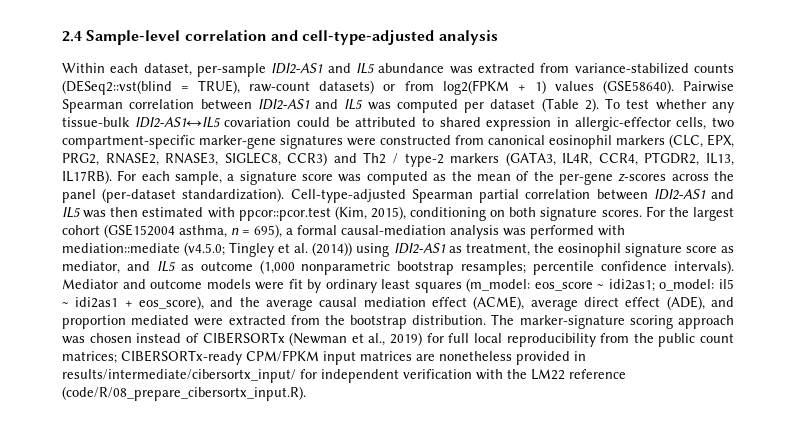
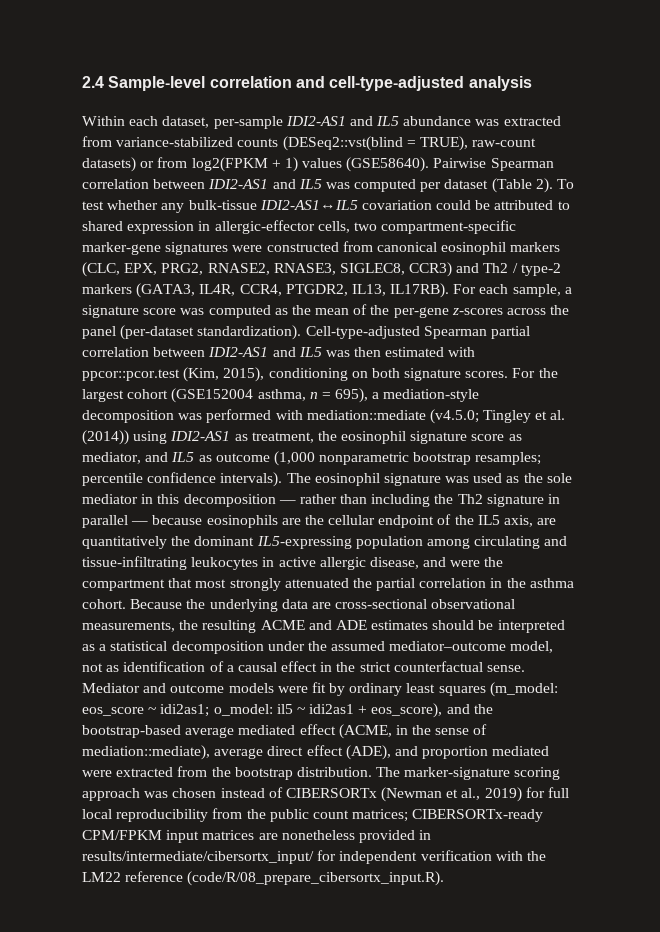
- To test whether any tissue-bulk IDI2-AS1↔IL5 covariation could be attributed to shared expression in allergic-effector cells, two compartment-specific marker-gene signatures were constructed from canonical eosinophil markers (CLC, EPX, PRG2, RNASE2, RNASE3, SIGLEC8, CCR3) and Th2 / type-2 markers (GATA3, IL4R, CCR4, PTGDR2, IL13, IL17RB).
+ To test whether any bulk-tissue IDI2-AS1↔IL5 covariation could be attributed to shared expression in allergic-effector cells, two compartment-specific marker-gene signatures were constructed from canonical eosinophil markers (CLC, EPX, PRG2, RNASE2, RNASE3, SIGLEC8, CCR3) and Th2 / type-2 markers (GATA3, IL4R, CCR4, PTGDR2, IL13, IL17RB).
- For the largest cohort (GSE152004 asthma, n = 695), a formal causal-mediation analysis was performed with mediation::mediate (v4.5.0; Tingley et al. (2014)) using IDI2-AS1 as treatment, the eosinophil signature score as mediator, and IL5 as outcome (1,000 nonparametric bootstrap resamples; percentile confidence intervals).
+ For the largest cohort (GSE152004 asthma, n = 695), a mediation-style decomposition was performed with mediation::mediate (v4.5.0; Tingley et al. (2014)) using IDI2-AS1 as treatment, the eosinophil signature score as mediator, and IL5 as outcome (1,000 nonparametric bootstrap resamples; percentile confidence intervals).
+ The eosinophil signature was used as the sole mediator in this decomposition — rather than including the Th2 signature in parallel — because eosinophils are the cellular endpoint of the IL5 axis, are quantitatively the dominant IL5-expressing population among circulating and tissue-infiltrating leukocytes in active allergic disease, and were the compartment that most strongly attenuated the partial correlation in the asthma cohort. Because the underlying data are cross-sectional observational measurements, the resulting ACME and ADE estimates should be interpreted as a statistical decomposition under the assumed mediator–outcome model, not as identification of a causal effect in the strict counterfactual sense.
- Mediator and outcome models were fit by ordinary least squares (m_model: eos_score ~ idi2as1; o_model: il5 ~ idi2as1 + eos_score), and the average causal mediation effect (ACME), average direct effect (ADE), and proportion mediated were extracted from the bootstrap distribution.
+ Mediator and outcome models were fit by ordinary least squares (m_model: eos_score ~ idi2as1; o_model: il5 ~ idi2as1 + eos_score), and the bootstrap-based average mediated effect (ACME, in the sense of mediation::mediate), average direct effect (ADE), and proportion mediated were extracted from the bootstrap distribution.

